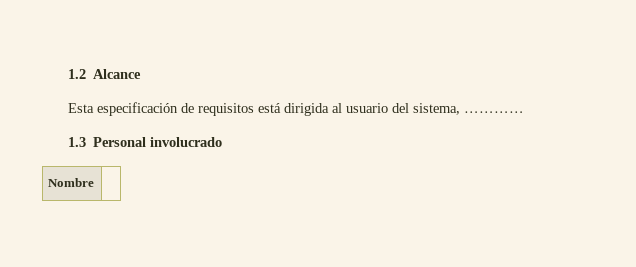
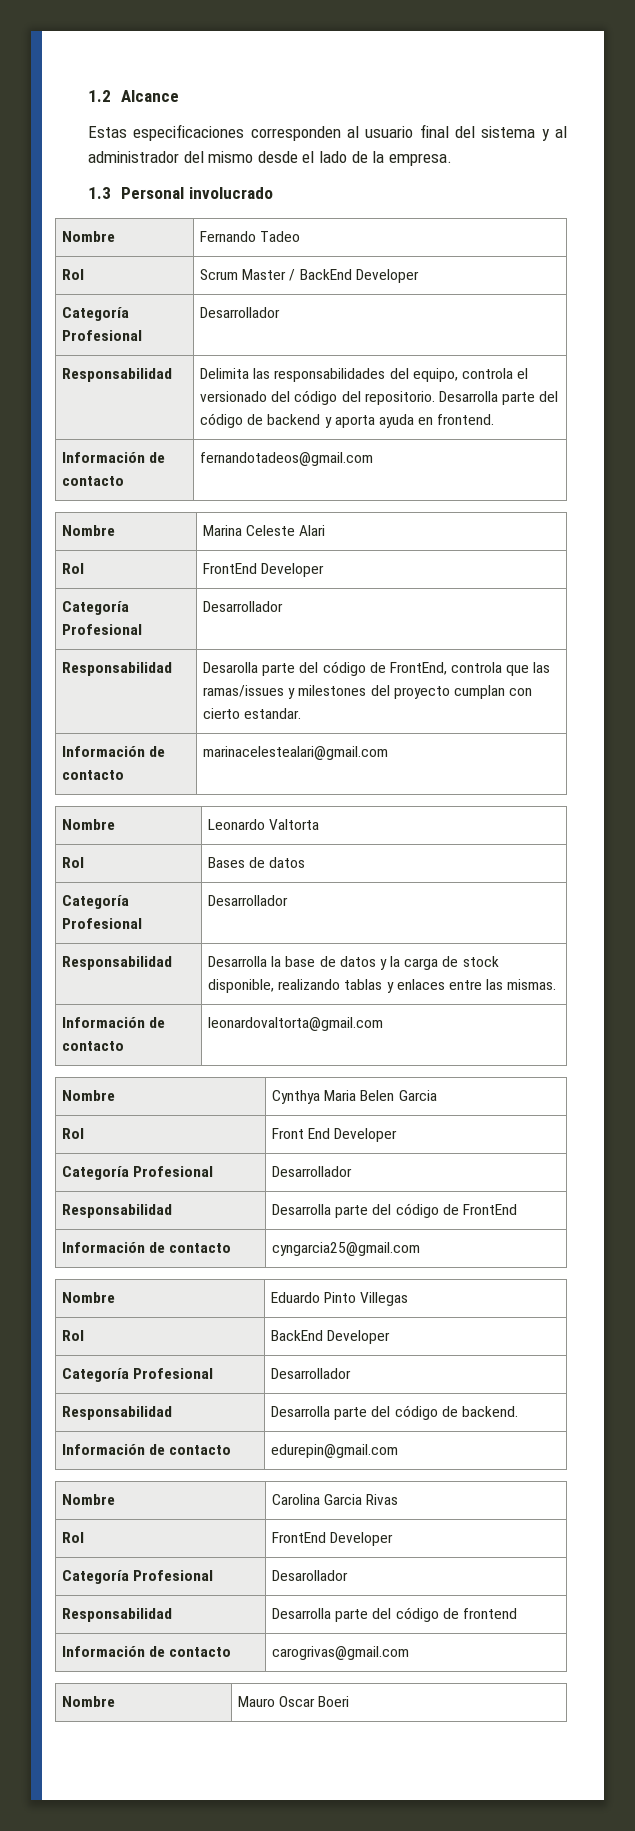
- Esta especificación de requisitos está dirigida al usuario del sistema, …………
+ Estas especificaciones corresponden al usuario final del sistema y al administrador del mismo desde el lado de la empresa.
  1.3 Personal involucrado
- Nombre |
+ Nombre | Fernando Tadeo
+ Rol | Scrum Master / BackEnd Developer
+ Categoría Profesional | Desarrollador
+ Responsabilidad | Delimita las responsabilidades del equipo, controla el versionado del código del repositorio. Desarrolla parte del código de backend y aporta ayuda en frontend.
+ Información de contacto | fernandotadeos@gmail.com
+ Nombre | Marina Celeste Alari
+ Rol | FrontEnd Developer
+ Categoría Profesional | Desarrollador
+ Responsabilidad | Desarolla parte del código de FrontEnd, controla que las ramas/issues y milestones del proyecto cumplan con cierto estandar.
+ Información de contacto | marinacelestealari@gmail.com
+ Nombre | Leonardo Valtorta
+ Rol | Bases de datos
+ Categoría Profesional | Desarrollador
+ Responsabilidad | Desarrolla la base de datos y la carga de stock disponible, realizando tablas y enlaces entre las mismas.
+ Información de contacto | leonardovaltorta@gmail.com
+ Nombre | Cynthya Maria Belen Garcia
+ Rol | Front End Developer
+ Categoría Profesional | Desarrollador
+ Responsabilidad | Desarrolla parte del código de FrontEnd
+ Información de contacto | cyngarcia25@gmail.com
+ Nombre | Eduardo Pinto Villegas
+ Rol | BackEnd Developer
+ Categoría Profesional | Desarrollador
+ Responsabilidad | Desarrolla parte del código de backend.
+ Información de contacto | edurepin@gmail.com
+ Nombre | Carolina Garcia Rivas
+ Rol | FrontEnd Developer
+ Categoría Profesional | Desarollador
+ Responsabilidad | Desarrolla parte del código de frontend
+ Información de contacto | carogrivas@gmail.com
+ Nombre | Mauro Oscar Boeri

